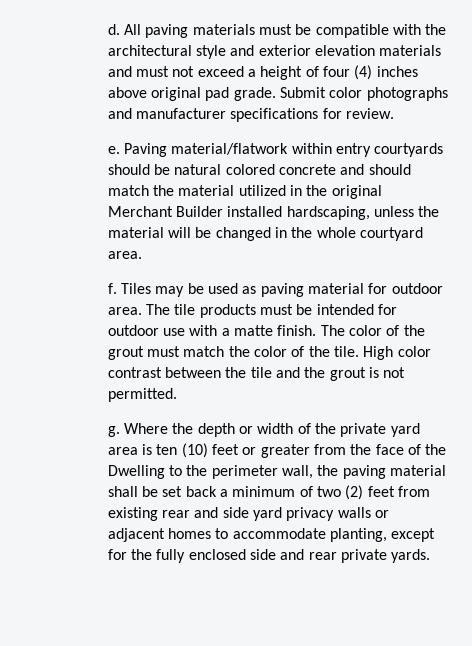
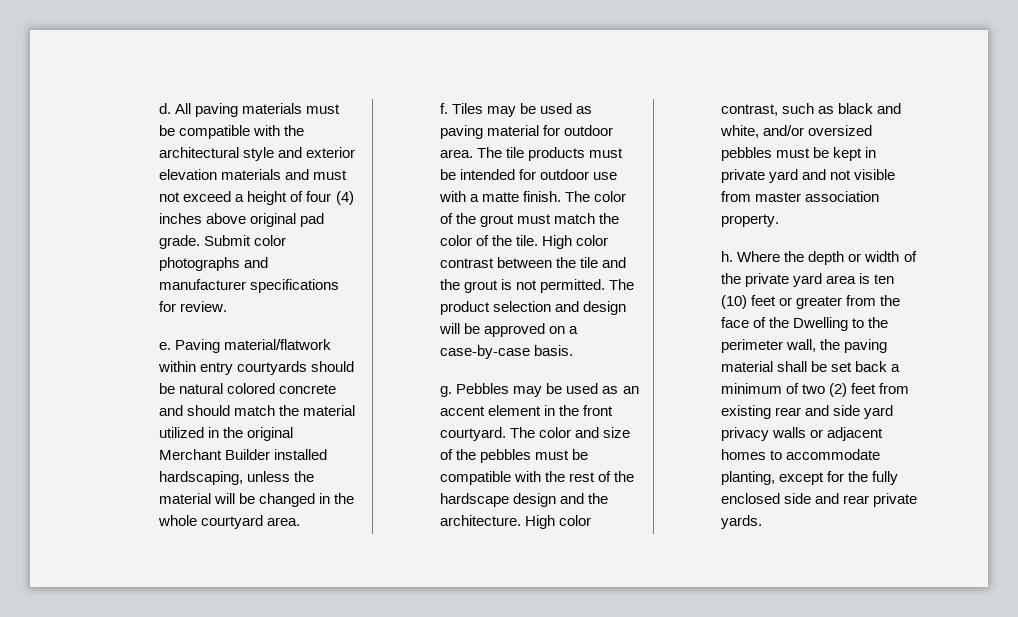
- High color contrast between the tile and the grout is not permitted.
- g.
+ High color contrast between the tile and the grout is not permitted. The product selection and design will be approved on a case-by-case basis.
+ g. Pebbles may be used as an accent element in the front courtyard. The color and size of the pebbles must be compatible with the rest of the hardscape design and the architecture. High color contrast, such as black and white, and/or oversized pebbles must be kept in private yard and not visible from master association property.
+ h.

